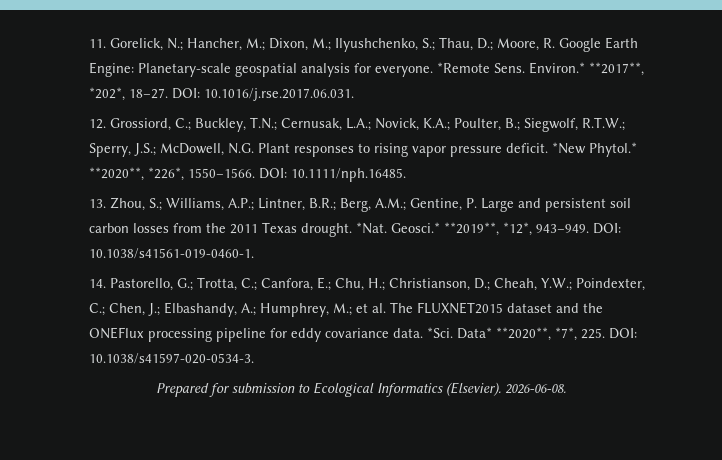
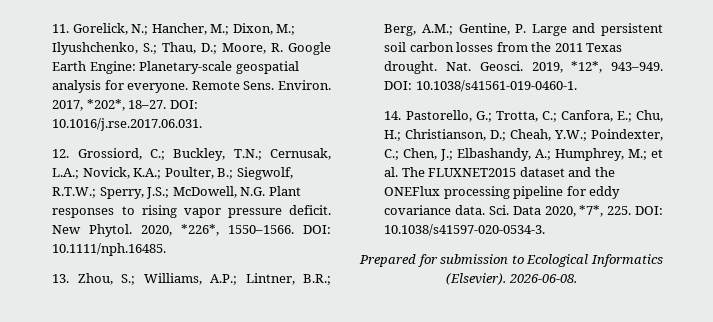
- *Remote Sens. Environ.* **2017**, *202*, 18–27.
+ Remote Sens. Environ. 2017, *202*, 18–27.
- *New Phytol.* **2020**, *226*, 1550–1566.
+ New Phytol. 2020, *226*, 1550–1566.
- *Nat. Geosci.* **2019**, *12*, 943–949.
+ Nat. Geosci. 2019, *12*, 943–949.
- *Sci. Data* **2020**, *7*, 225. DOI: 10.1038/s41597-020-0534-3.
+ Sci. Data 2020, *7*, 225. DOI: 10.1038/s41597-020-0534-3.

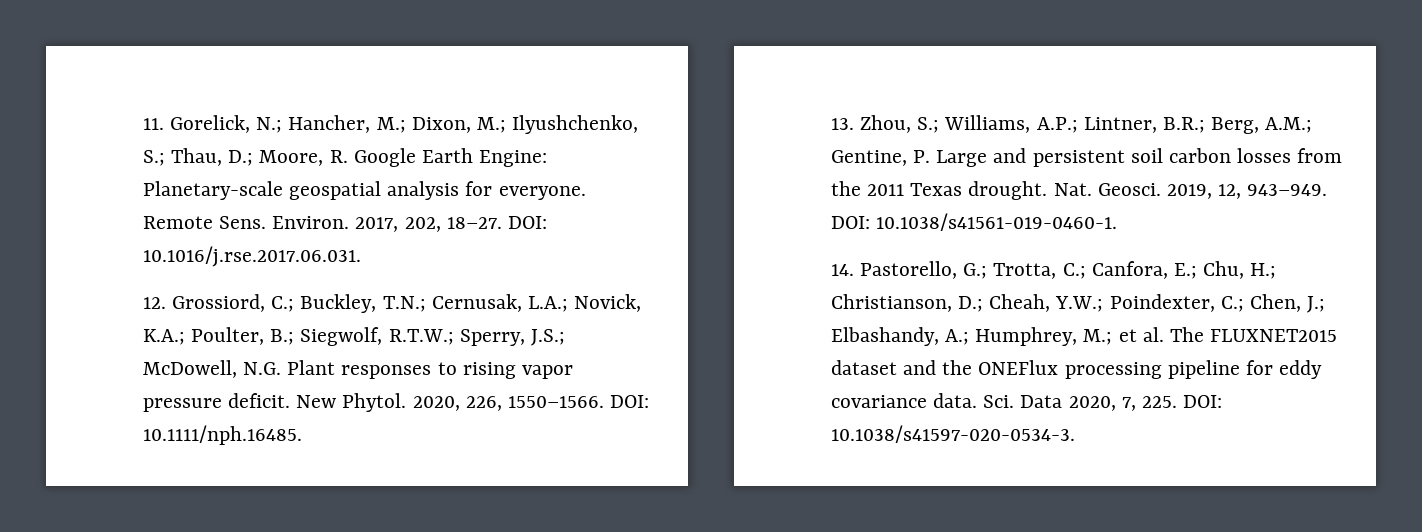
- 2017, *202*, 18–27.
+ 2017, 202, 18–27.
- 2020, *226*, 1550–1566.
+ 2020, 226, 1550–1566.
- 2019, *12*, 943–949.
+ 2019, 12, 943–949.
- Sci. Data 2020, *7*, 225. DOI: 10.1038/s41597-020-0534-3.
+ Sci. Data 2020, 7, 225. DOI: 10.1038/s41597-020-0534-3.
- Prepared for submission to Ecological Informatics (Elsevier). 2026-06-08.

